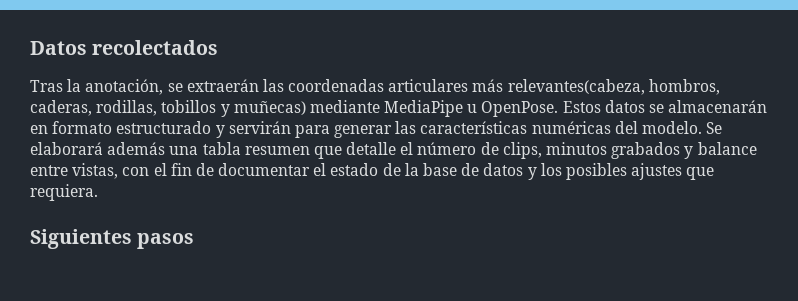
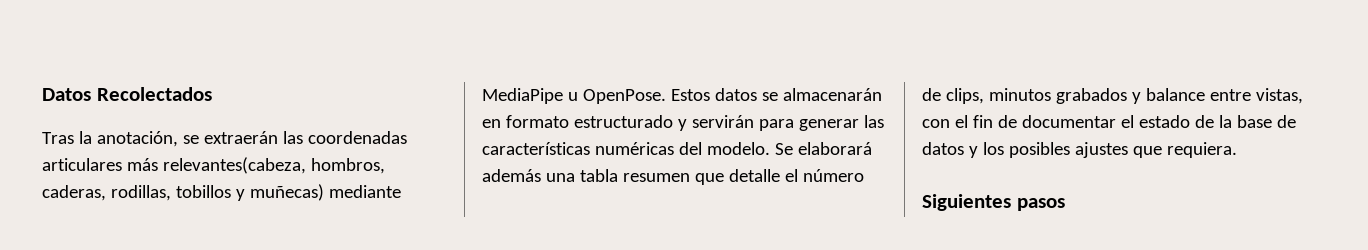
- Datos recolectados
+ Datos Recolectados

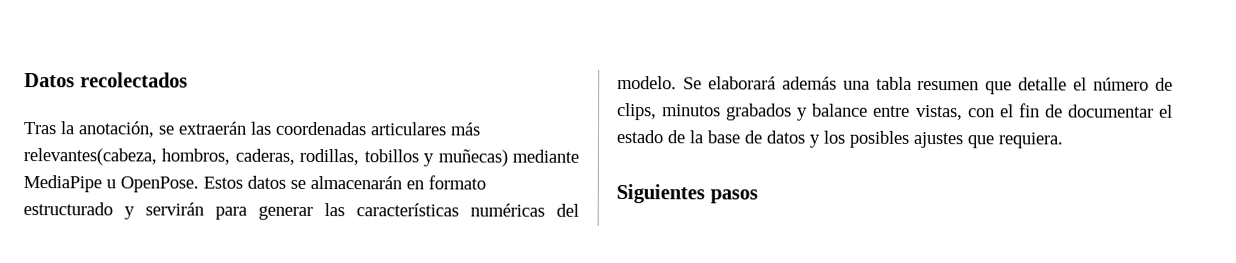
- Datos Recolectados
+ Datos recolectados

